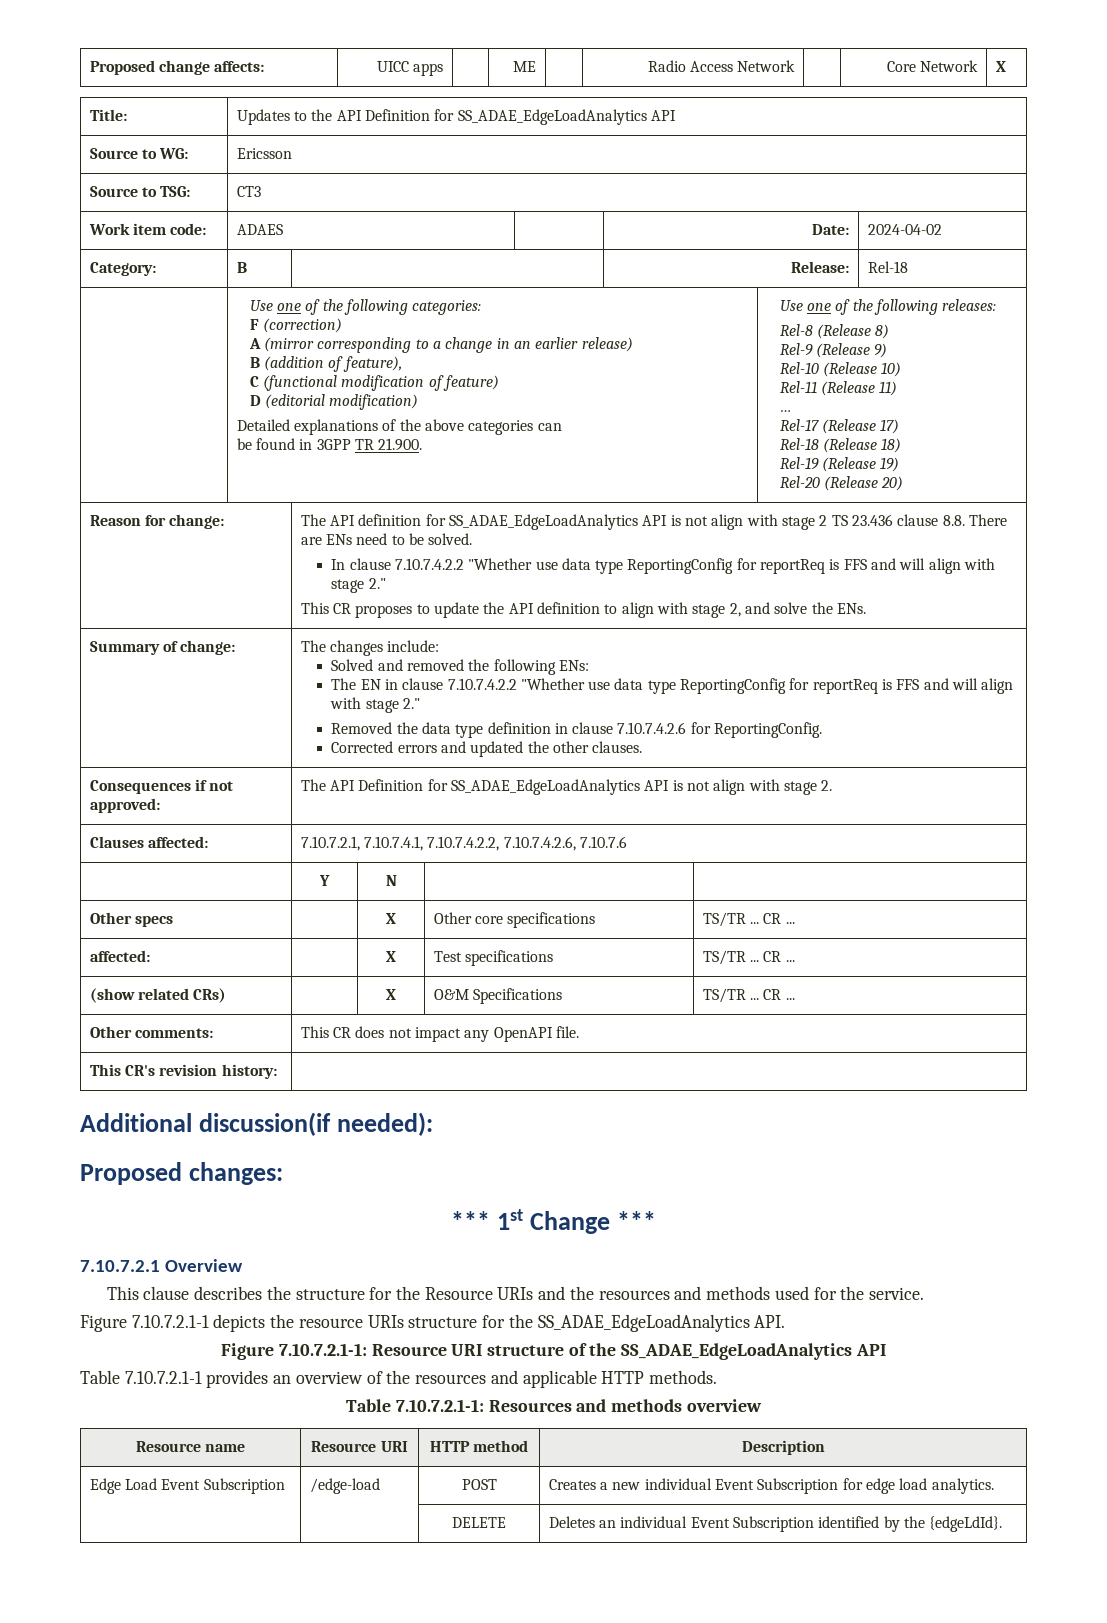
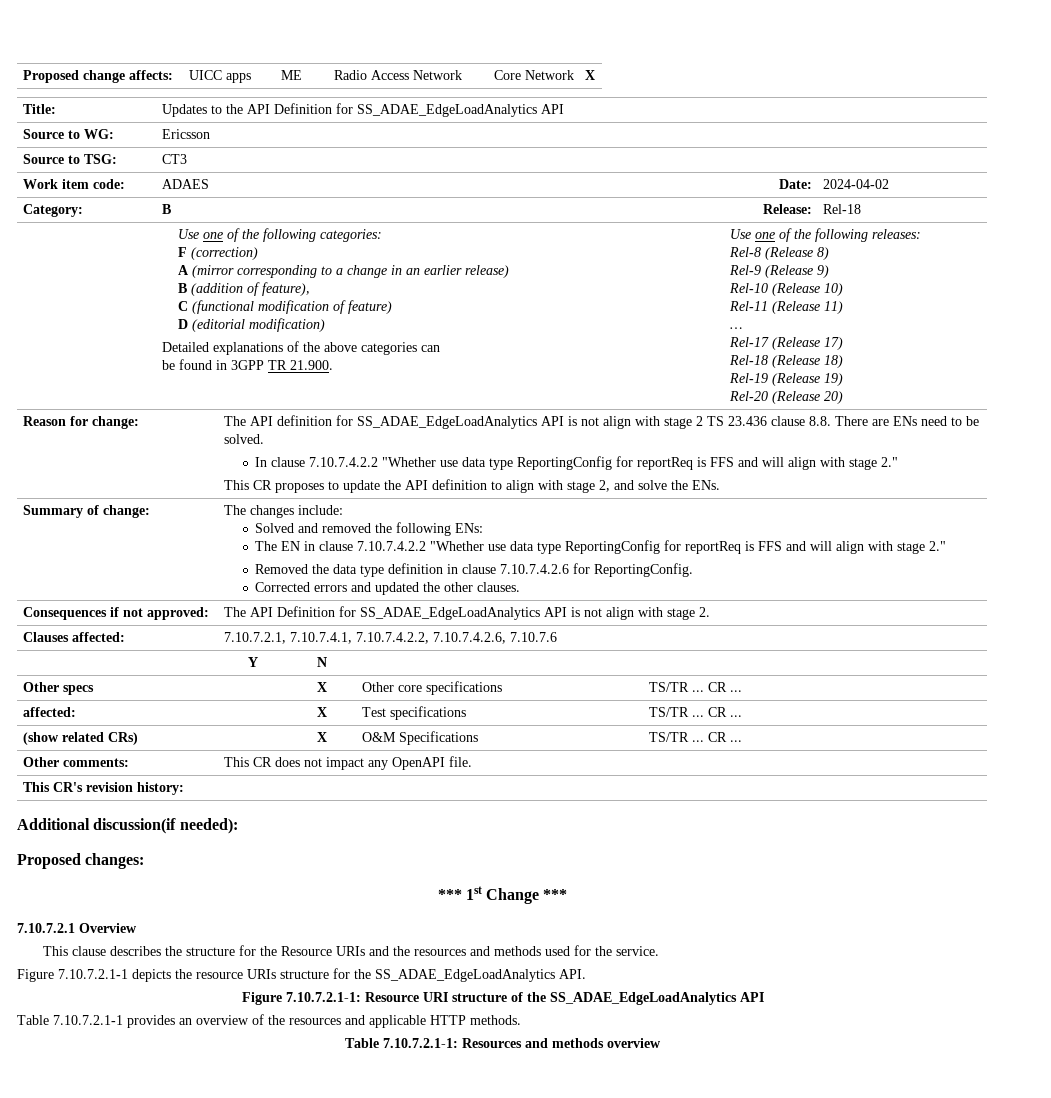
- Resource name | Resource URI | HTTP method | Description
- Edge Load Event Subscription | /edge-load | POST | Creates a new individual Event Subscription for edge load analytics.
- | | DELETE | Deletes an individual Event Subscription identified by the {edgeLdId}.

